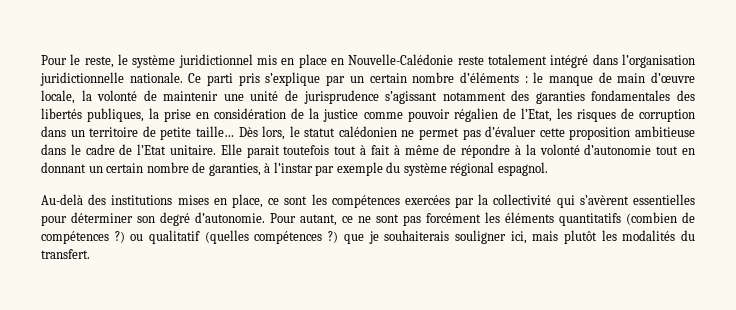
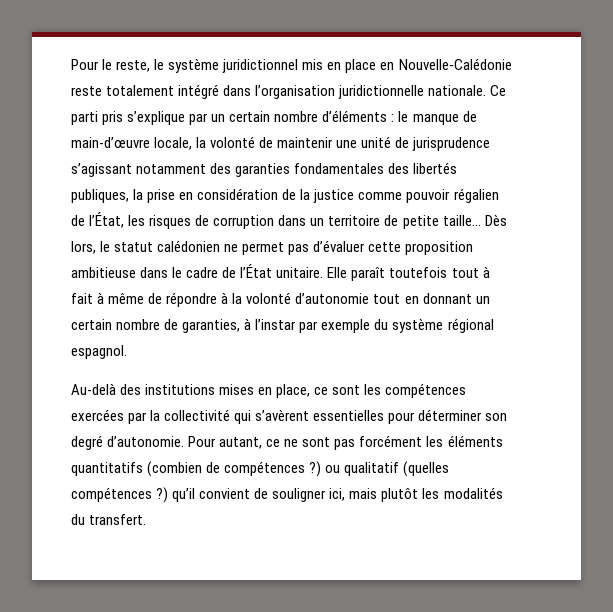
- Ce parti pris s’explique par un certain nombre d’éléments : le manque de main d’œuvre locale, la volonté de maintenir une unité de jurisprudence s’agissant notamment des garanties fondamentales des libertés publiques, la prise en considération de la justice comme pouvoir régalien de l’Etat, les risques de corruption dans un territoire de petite taille…
+ Ce parti pris s’explique par un certain nombre d’éléments : le manque de main-d’œuvre locale, la volonté de maintenir une unité de jurisprudence s’agissant notamment des garanties fondamentales des libertés publiques, la prise en considération de la justice comme pouvoir régalien de l’État, les risques de corruption dans un territoire de petite taille…
- Dès lors, le statut calédonien ne permet pas d’évaluer cette proposition ambitieuse dans le cadre de l’Etat unitaire.
+ Dès lors, le statut calédonien ne permet pas d’évaluer cette proposition ambitieuse dans le cadre de l’État unitaire.
- Elle parait toutefois tout à fait à même de répondre à la volonté d’autonomie tout en donnant un certain nombre de garanties, à l’instar par exemple du système régional espagnol.
+ Elle paraît toutefois tout à fait à même de répondre à la volonté d’autonomie tout en donnant un certain nombre de garanties, à l’instar par exemple du système régional espagnol.
- Pour autant, ce ne sont pas forcément les éléments quantitatifs (combien de compétences ?) ou qualitatif (quelles compétences ?) que je souhaiterais souligner ici, mais plutôt les modalités du transfert.
+ Pour autant, ce ne sont pas forcément les éléments quantitatifs (combien de compétences ?) ou qualitatif (quelles compétences ?) qu’il convient de souligner ici, mais plutôt les modalités du transfert.

